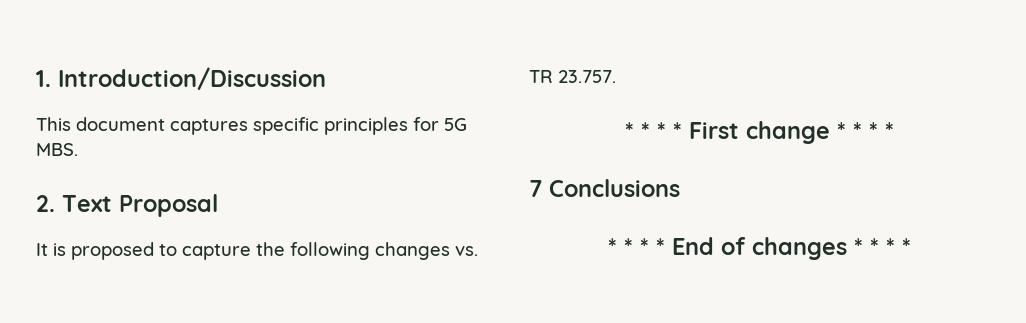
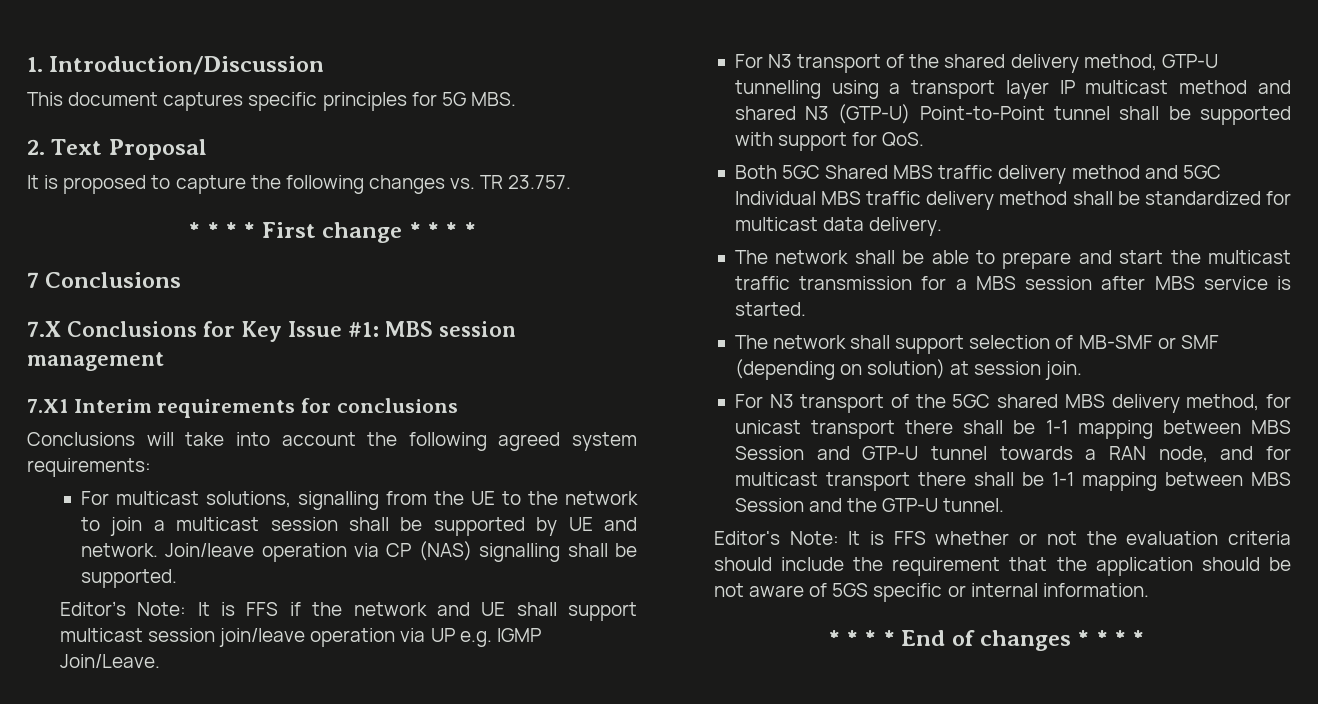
+ 7.X Conclusions for Key Issue #1: MBS session management
+ 7.X1 Interim requirements for conclusions
+ Conclusions will take into account the following agreed system requirements:
+ For multicast solutions, signalling from the UE to the network to join a multicast session shall be supported by UE and network. Join/leave operation via CP (NAS) signalling shall be supported.
+ Editor’s Note: It is FFS if the network and UE shall support multicast session join/leave operation via UP e.g. IGMP Join/Leave.
+ For N3 transport of the shared delivery method, GTP-U tunnelling using a transport layer IP multicast method and shared N3 (GTP-U) Point-to-Point tunnel shall be supported with support for QoS.
+ Both 5GC Shared MBS traffic delivery method and 5GC Individual MBS traffic delivery method shall be standardized for multicast data delivery.
+ The network shall be able to prepare and start the multicast traffic transmission for a MBS session after MBS service is started.
+ The network shall support selection of MB-SMF or SMF (depending on solution) at session join.
+ For N3 transport of the 5GC shared MBS delivery method, for unicast transport there shall be 1-1 mapping between MBS Session and GTP-U tunnel towards a RAN node, and for multicast transport there shall be 1-1 mapping between MBS Session and the GTP-U tunnel.
+ Editor's Note: It is FFS whether or not the evaluation criteria should include the requirement that the application should be not aware of 5GS specific or internal information.

